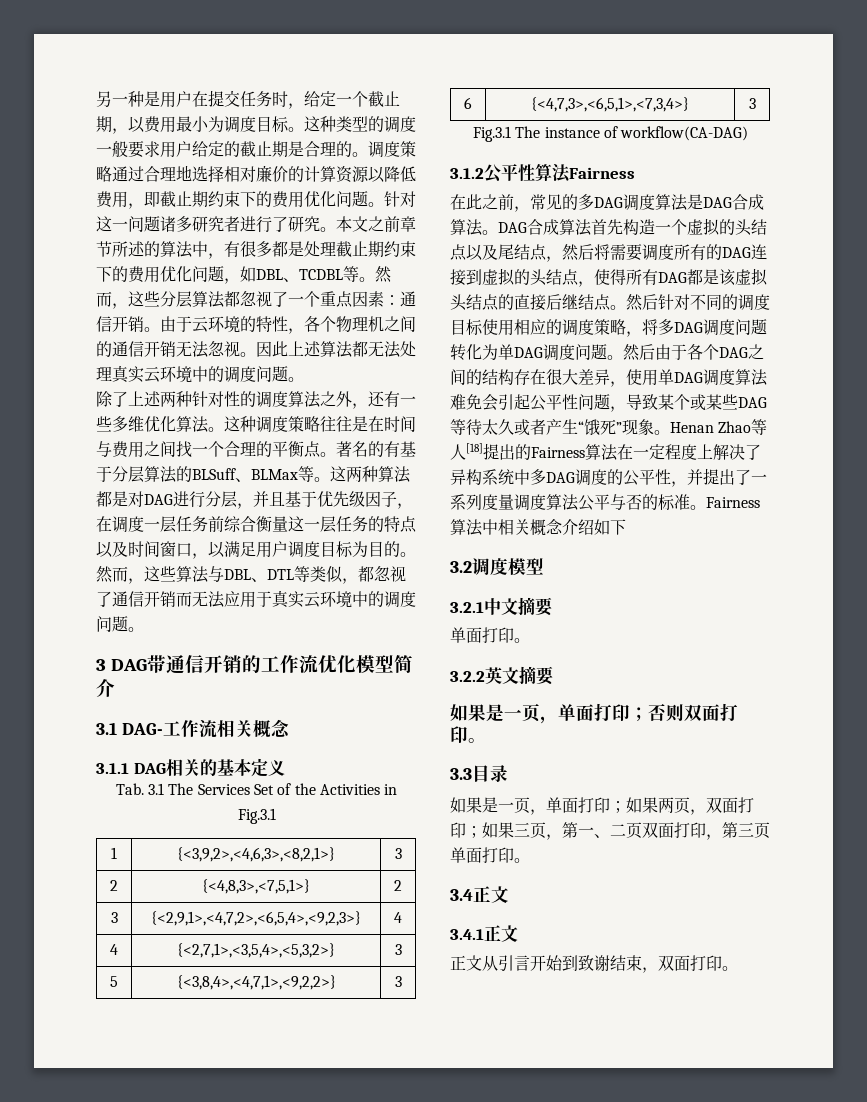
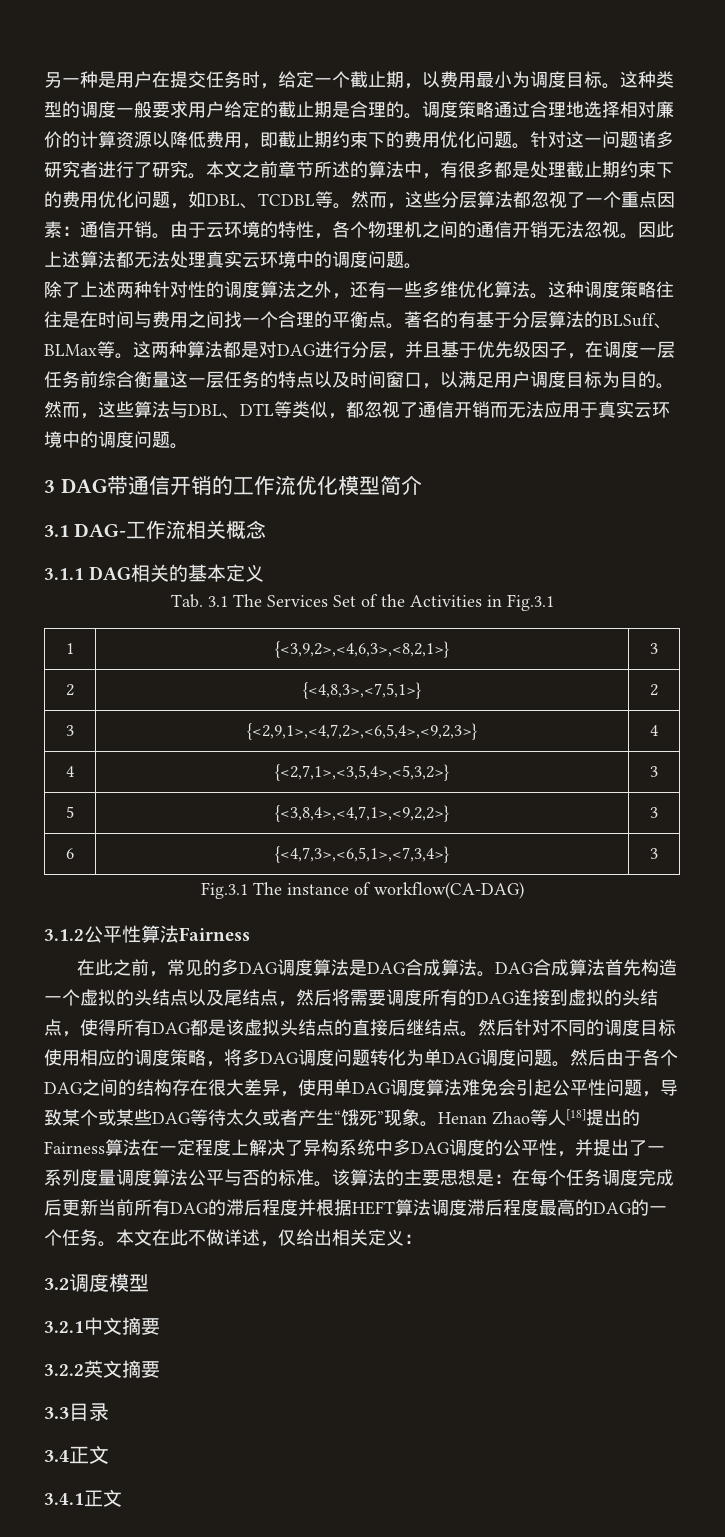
- Fairness算法中相关概念介绍如下
+ 该算法的主要思想是：在每个任务调度完成后更新当前所有DAG的滞后程度并根据HEFT算法调度滞后程度最高的DAG的一个任务。本文在此不做详述，仅给出相关定义：
  3.2.1中文摘要
- 单面打印。
- 如果是一页，单面打印；否则双面打印。
  3.3目录
- 如果是一页，单面打印；如果两页，双面打印；如果三页，第一、二页双面打印，第三页单面打印。
  3.4正文
  3.4.1正文
- 正文从引言开始到致谢结束，双面打印。

